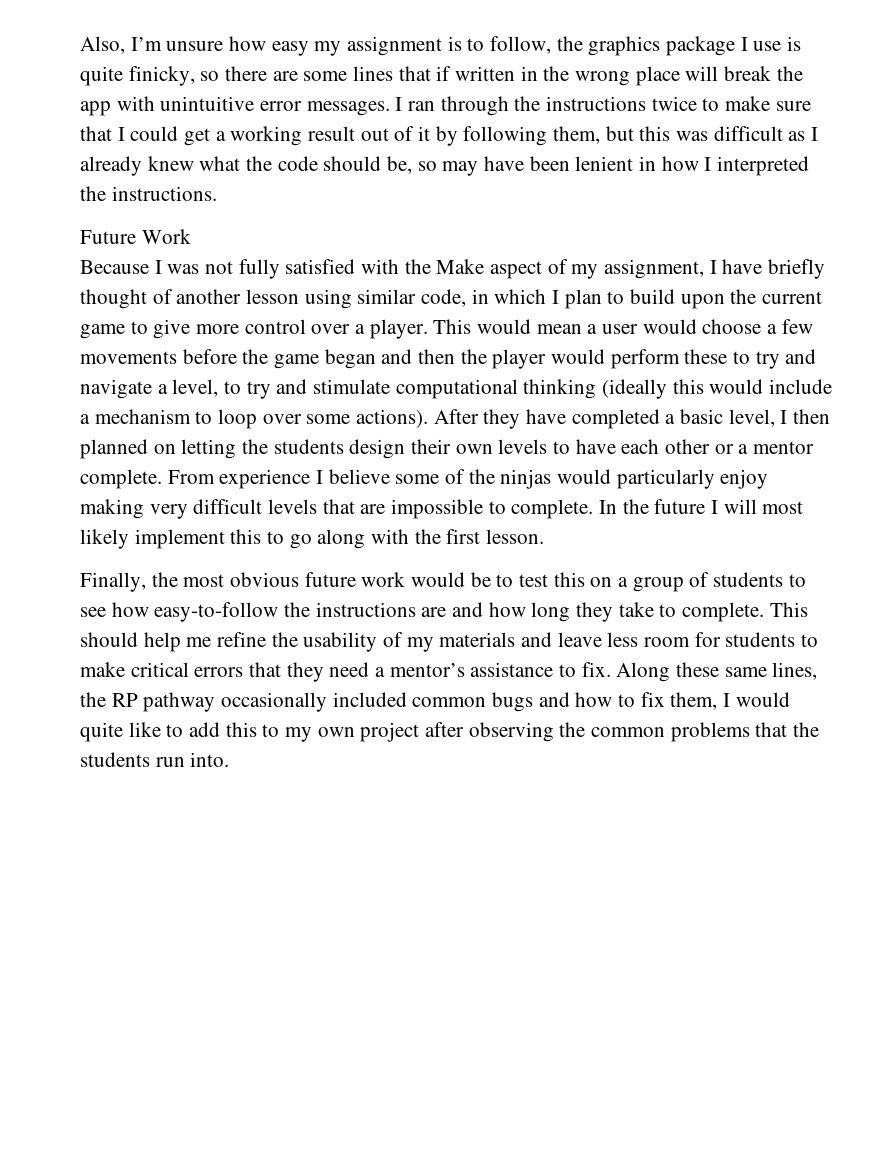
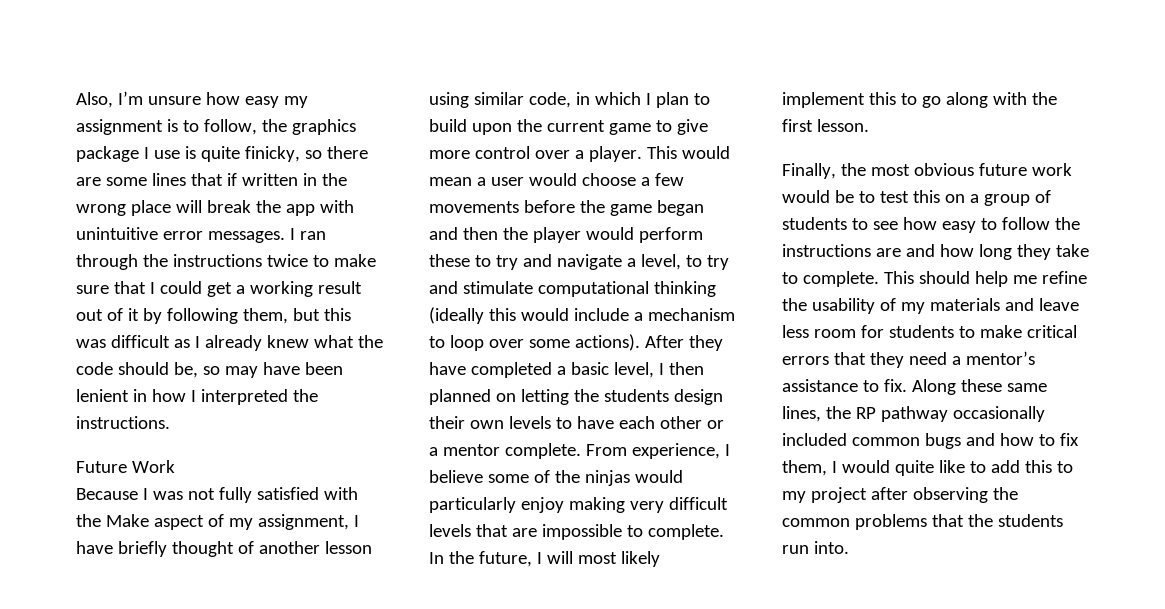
- From experience I believe some of the ninjas would particularly enjoy making very difficult levels that are impossible to complete.
+ From experience, I believe some of the ninjas would particularly enjoy making very difficult levels that are impossible to complete.
- In the future I will most likely implement this to go along with the first lesson.
+ In the future, I will most likely implement this to go along with the first lesson.
- Finally, the most obvious future work would be to test this on a group of students to see how easy-to-follow the instructions are and how long they take to complete.
+ Finally, the most obvious future work would be to test this on a group of students to see how easy to follow the instructions are and how long they take to complete.
- Along these same lines, the RP pathway occasionally included common bugs and how to fix them, I would quite like to add this to my own project after observing the common problems that the students run into.
+ Along these same lines, the RP pathway occasionally included common bugs and how to fix them, I would quite like to add this to my project after observing the common problems that the students run into.

